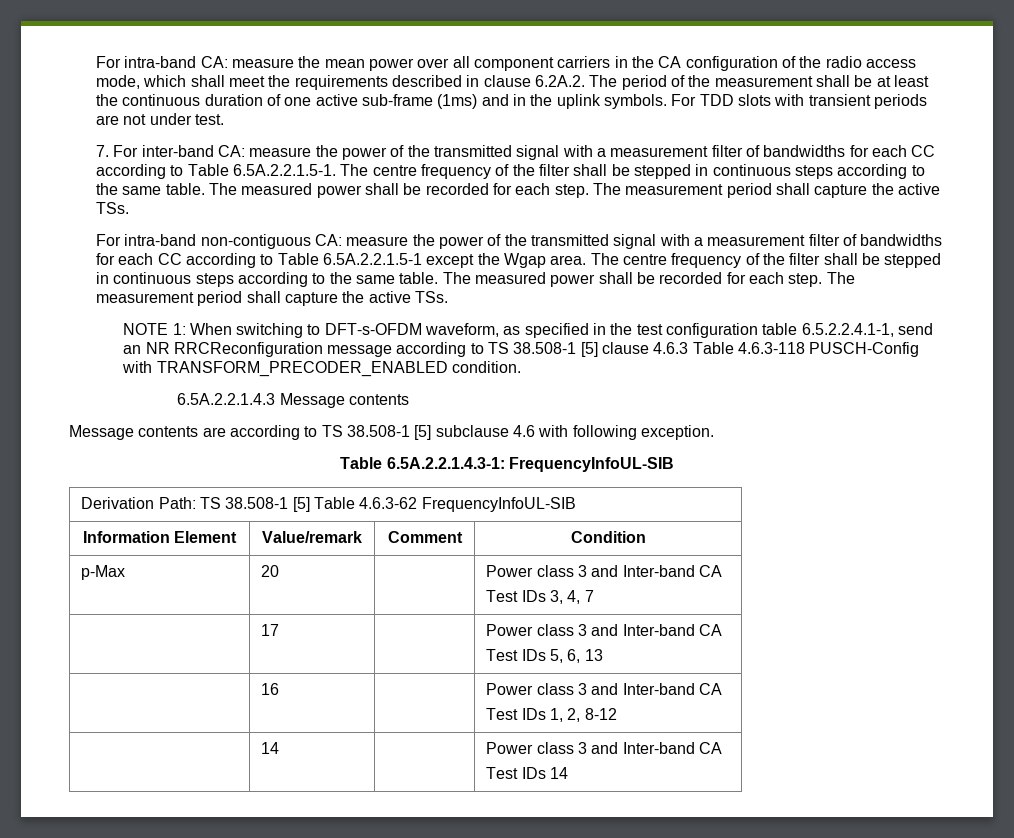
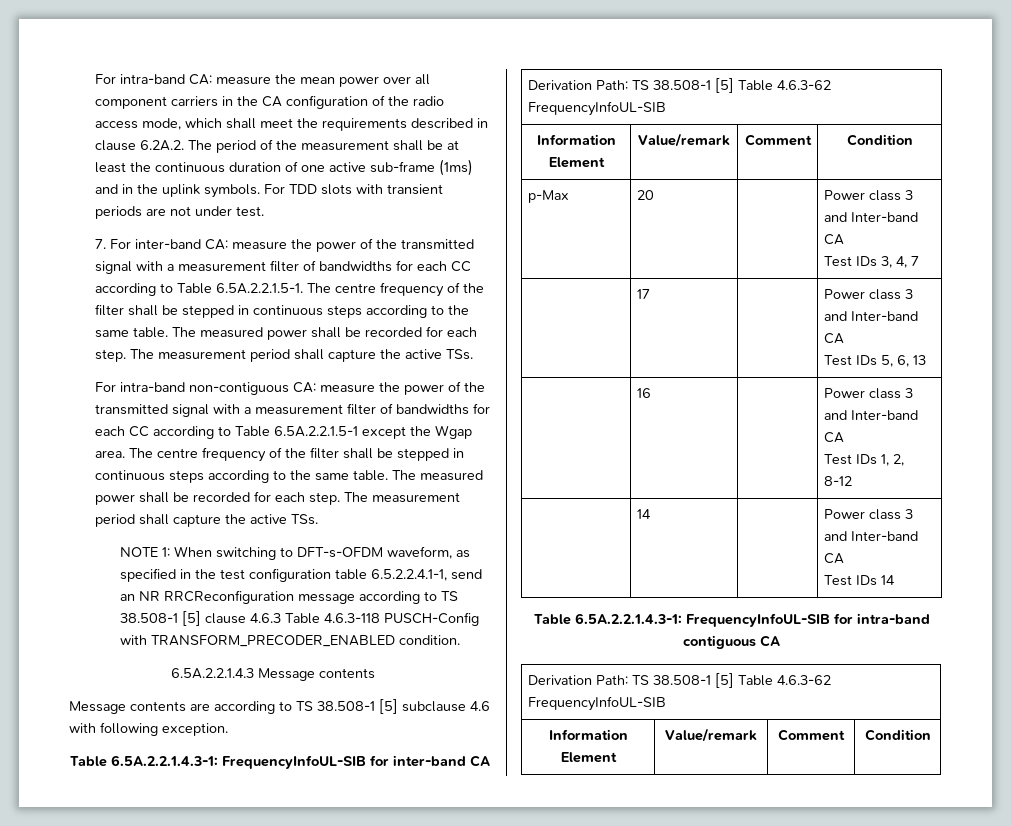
- Table 6.5A.2.2.1.4.3-1: FrequencyInfoUL-SIB
+ Table 6.5A.2.2.1.4.3-1: FrequencyInfoUL-SIB for inter-band CA
+ Table 6.5A.2.2.1.4.3-1: FrequencyInfoUL-SIB for intra-band contiguous CA
+ Derivation Path: TS 38.508-1 [5] Table 4.6.3-62 FrequencyInfoUL-SIB
+ Information Element | Value/remark | Comment | Condition

